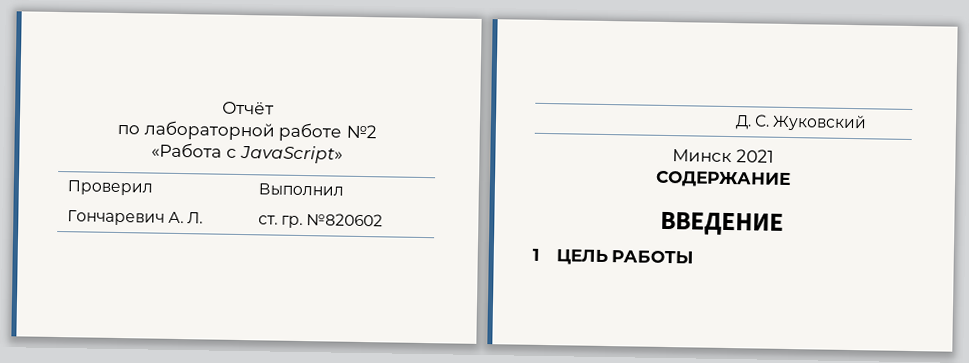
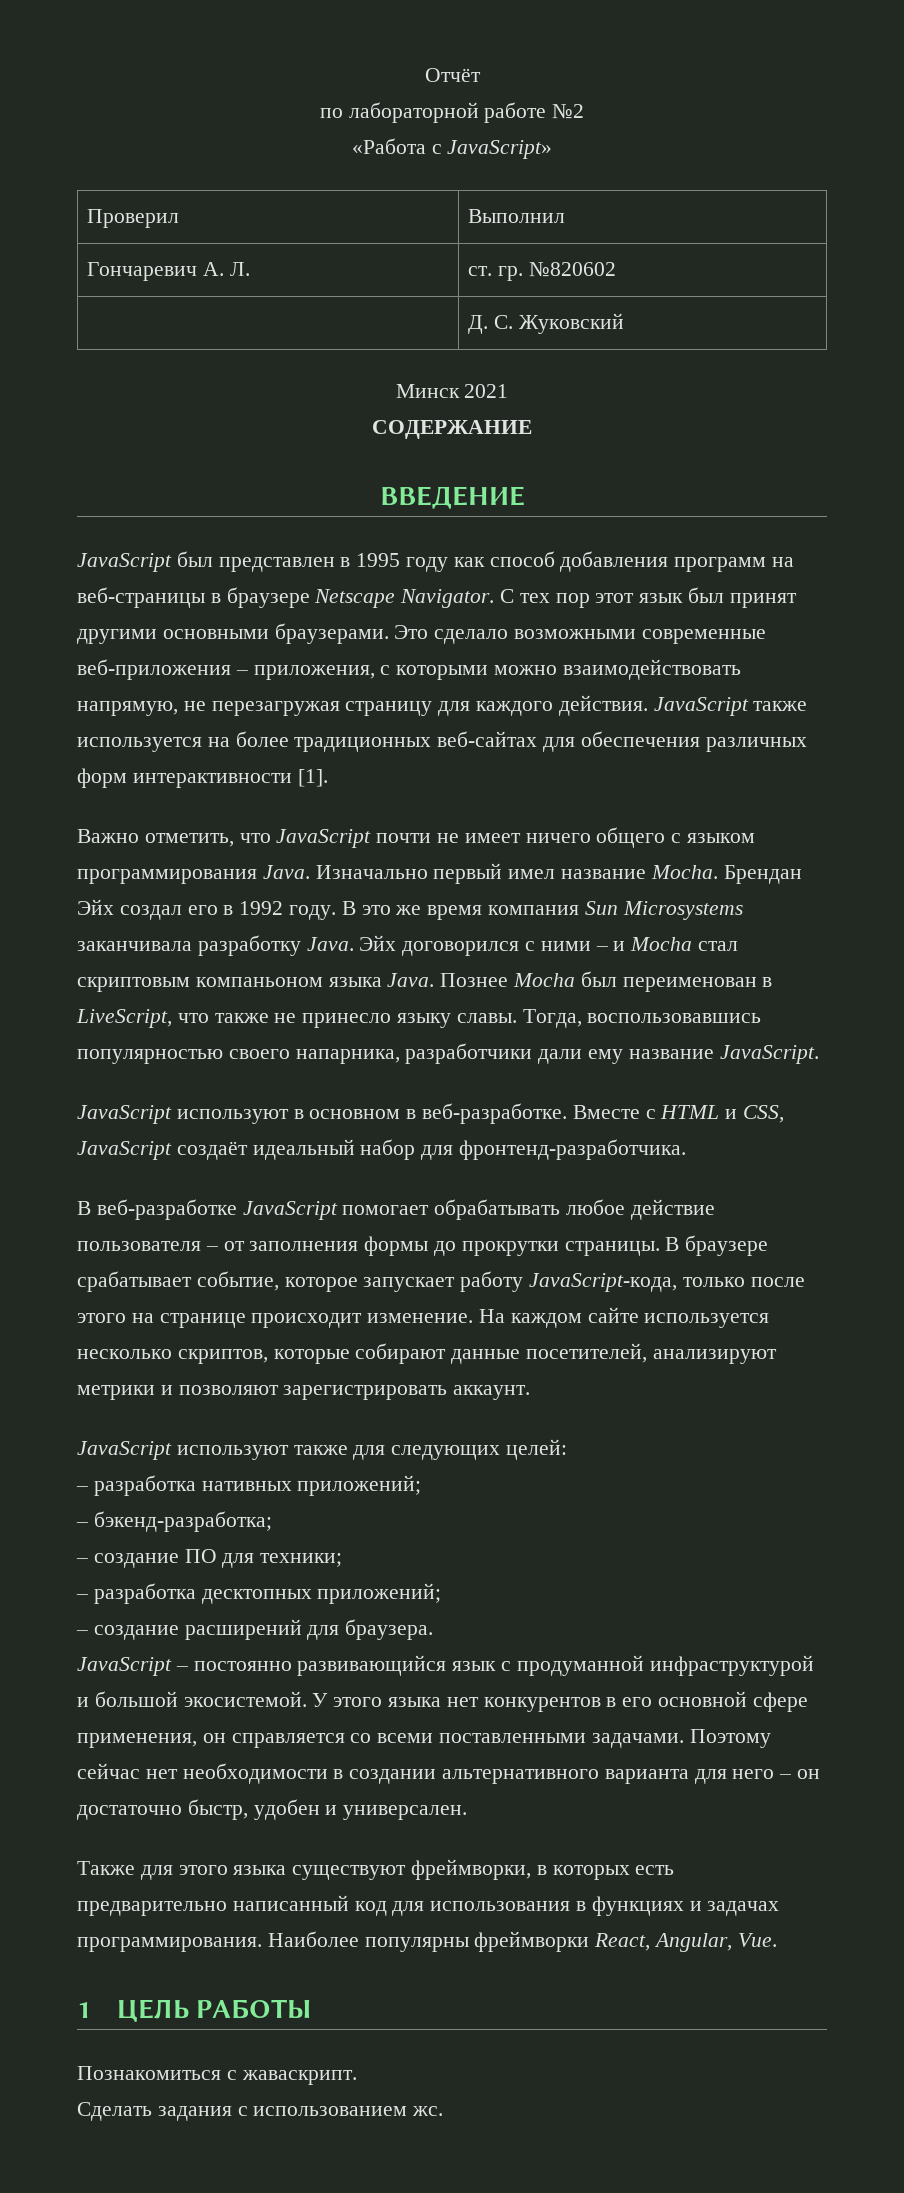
+ JavaScript был представлен в 1995 году как способ добавления программ на веб-страницы в браузере Netscape Navigator. С тех пор этот язык был принят другими основными браузерами. Это сделало возможными современные веб-приложения – приложения, с которыми можно взаимодействовать напрямую, не перезагружая страницу для каждого действия. JavaScript также используется на более традиционных веб-сайтах для обеспечения различных форм интерактивности [1].
+ Важно отметить, что JavaScript почти не имеет ничего общего с языком программирования Java. Изначально первый имел название Mocha. Брендан Эйх создал его в 1992 году. В это же время компания Sun Microsystems заканчивала разработку Java. Эйх договорился с ними – и Mocha стал скриптовым компаньоном языка Java. Познее Mocha был переименован в LiveScript, что также не принесло языку славы. Тогда, воспользовавшись популярностью своего напарника, разработчики дали ему название JavaScript.
+ JavaScript используют в основном в веб-разработке. Вместе с HTML и CSS, JavaScript создаёт идеальный набор для фронтенд-разработчика.
+ В веб-разработке JavaScript помогает обрабатывать любое действие пользователя – от заполнения формы до прокрутки страницы. В браузере срабатывает событие, которое запускает работу JavaScript-кода, только после этого на странице происходит изменение. На каждом сайте используется несколько скриптов, которые собирают данные посетителей, анализируют метрики и позволяют зарегистрировать аккаунт.
+ JavaScript используют также для следующих целей:
+ – разработка нативных приложений;
+ – бэкенд-разработка;
+ – создание ПО для техники;
+ – разработка десктопных приложений;
+ – создание расширений для браузера.
+ JavaScript – постоянно развивающийся язык с продуманной инфраструктурой и большой экосистемой. У этого языка нет конкурентов в его основной сфере применения, он справляется со всеми поставленными задачами. Поэтому сейчас нет необходимости в создании альтернативного варианта для него – он достаточно быстр, удобен и универсален.
+ Также для этого языка существуют фреймворки, в которых есть предварительно написанный код для использования в функциях и задачах программирования. Наиболее популярны фреймворки React, Angular, Vue.
  1 ЦЕЛЬ РАБОТЫ
+ Познакомиться с жаваскрипт.
+ Сделать задания с использованием жс.

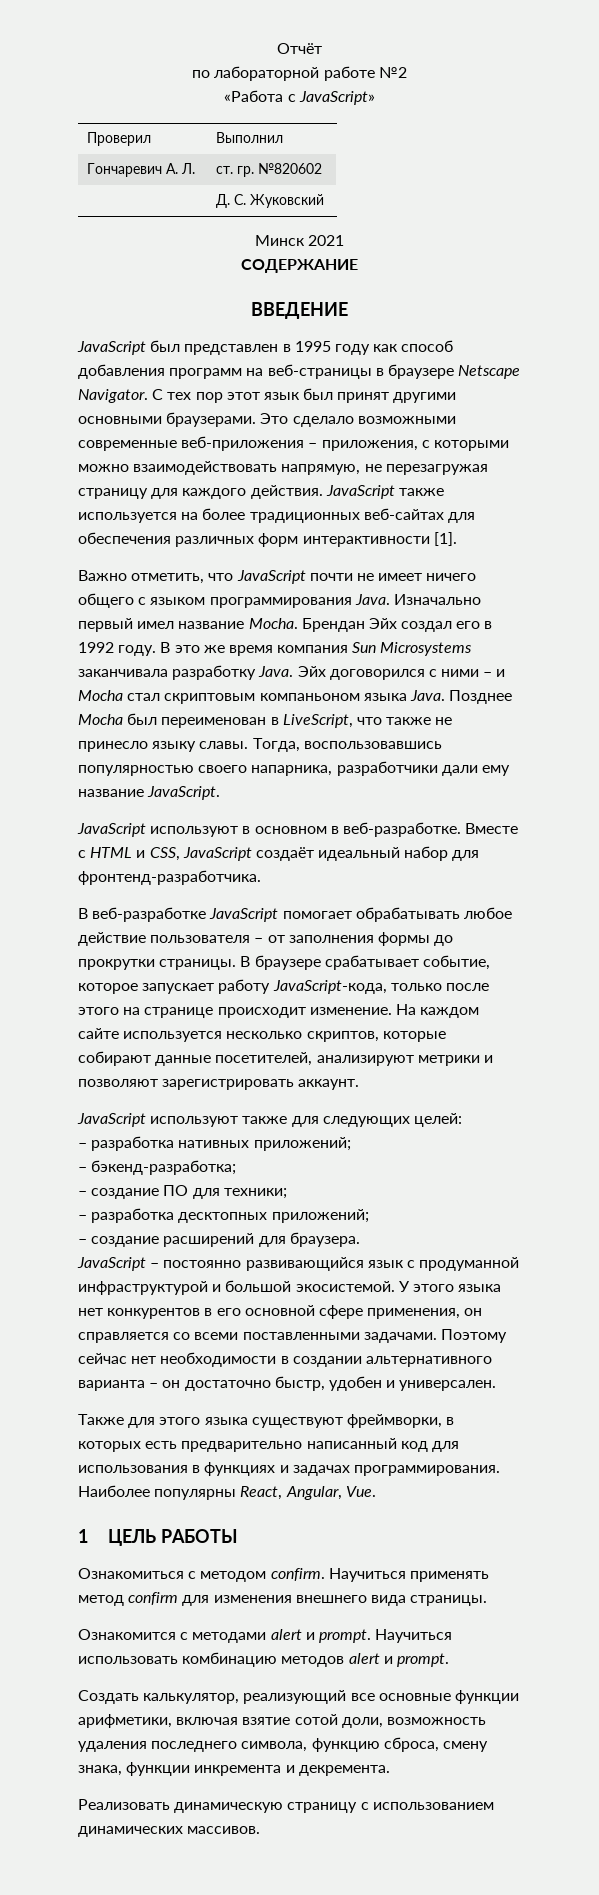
- Познее Mocha был переименован в LiveScript, что также не принесло языку славы.
+ Позднее Mocha был переименован в LiveScript, что также не принесло языку славы.
- Поэтому сейчас нет необходимости в создании альтернативного варианта для него – он достаточно быстр, удобен и универсален.
+ Поэтому сейчас нет необходимости в создании альтернативного варианта – он достаточно быстр, удобен и универсален.
- Наиболее популярны фреймворки React, Angular, Vue.
+ Наиболее популярны React, Angular, Vue.
- Познакомиться с жаваскрипт.
- Сделать задания с использованием жс.
+ Ознакомиться с методом confirm. Научиться применять метод confirm для изменения внешнего вида страницы.
+ Ознакомится с методами alert и prompt. Научиться использовать комбинацию методов alert и prompt.
+ Создать калькулятор, реализующий все основные функции арифметики, включая взятие сотой доли, возможность удаления последнего символа, функцию сброса, смену знака, функции инкремента и декремента.
+ Реализовать динамическую страницу с использованием динамических массивов.

